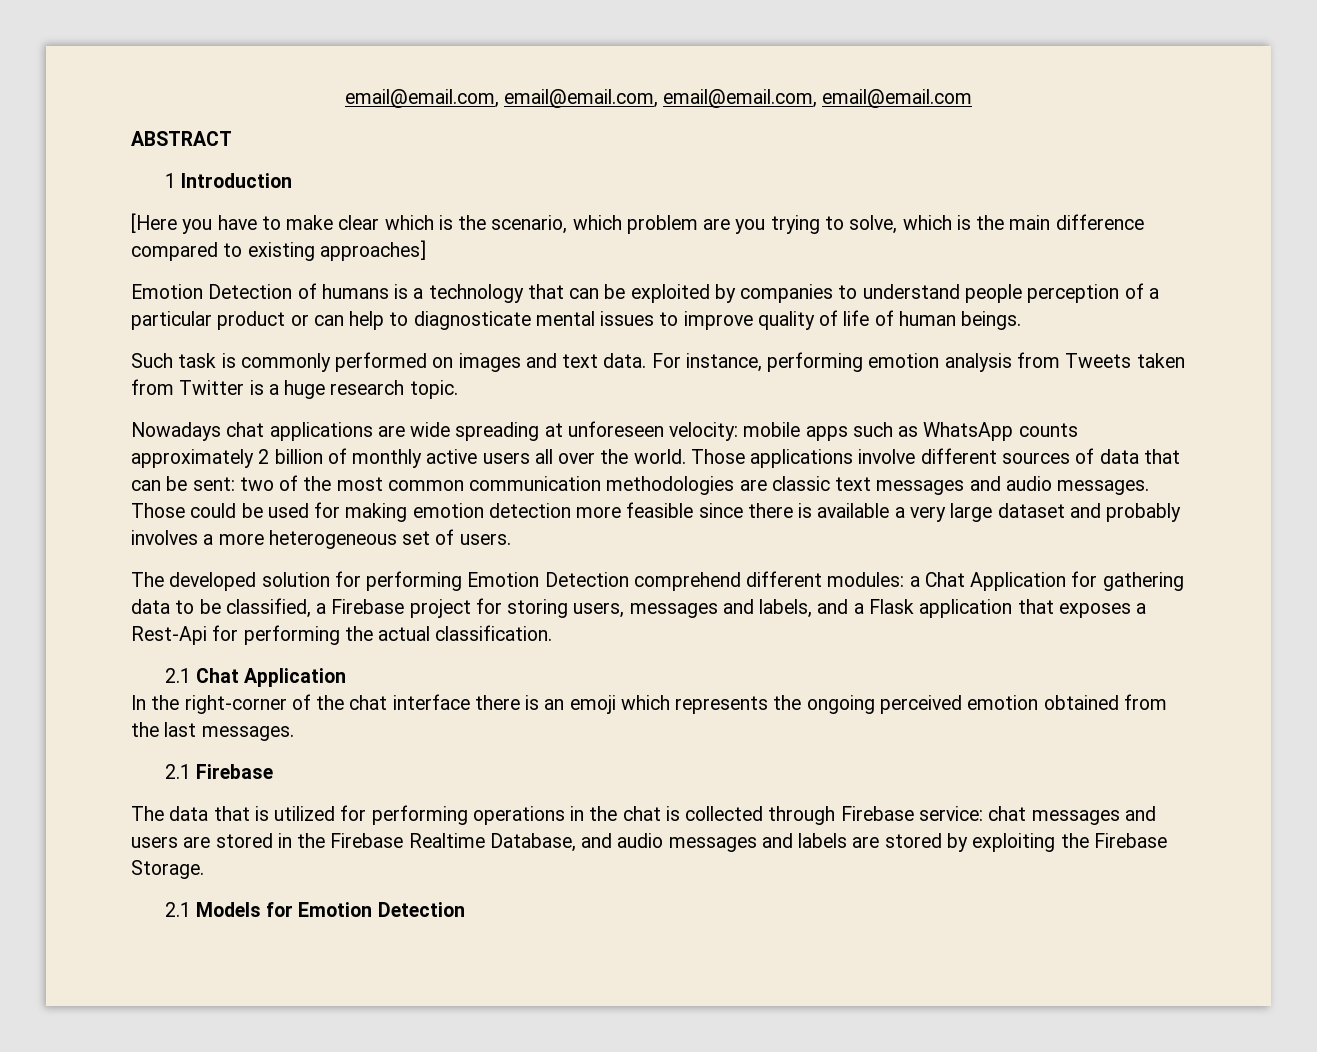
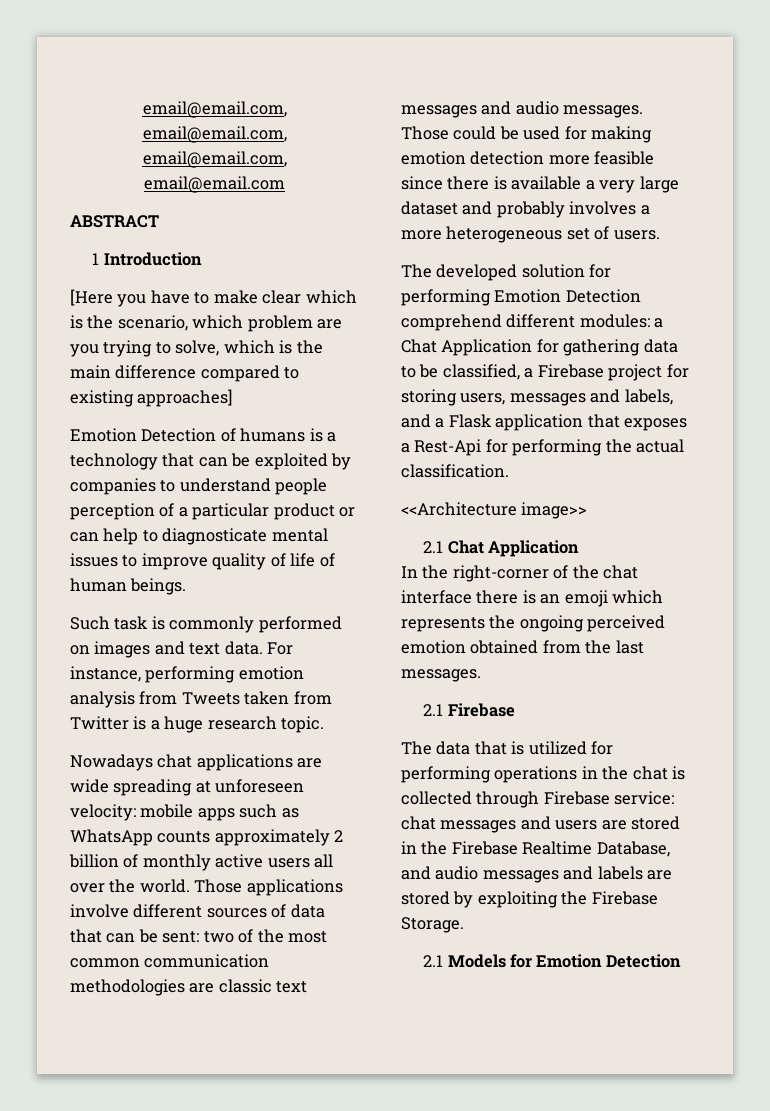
+ <<Architecture image>>

